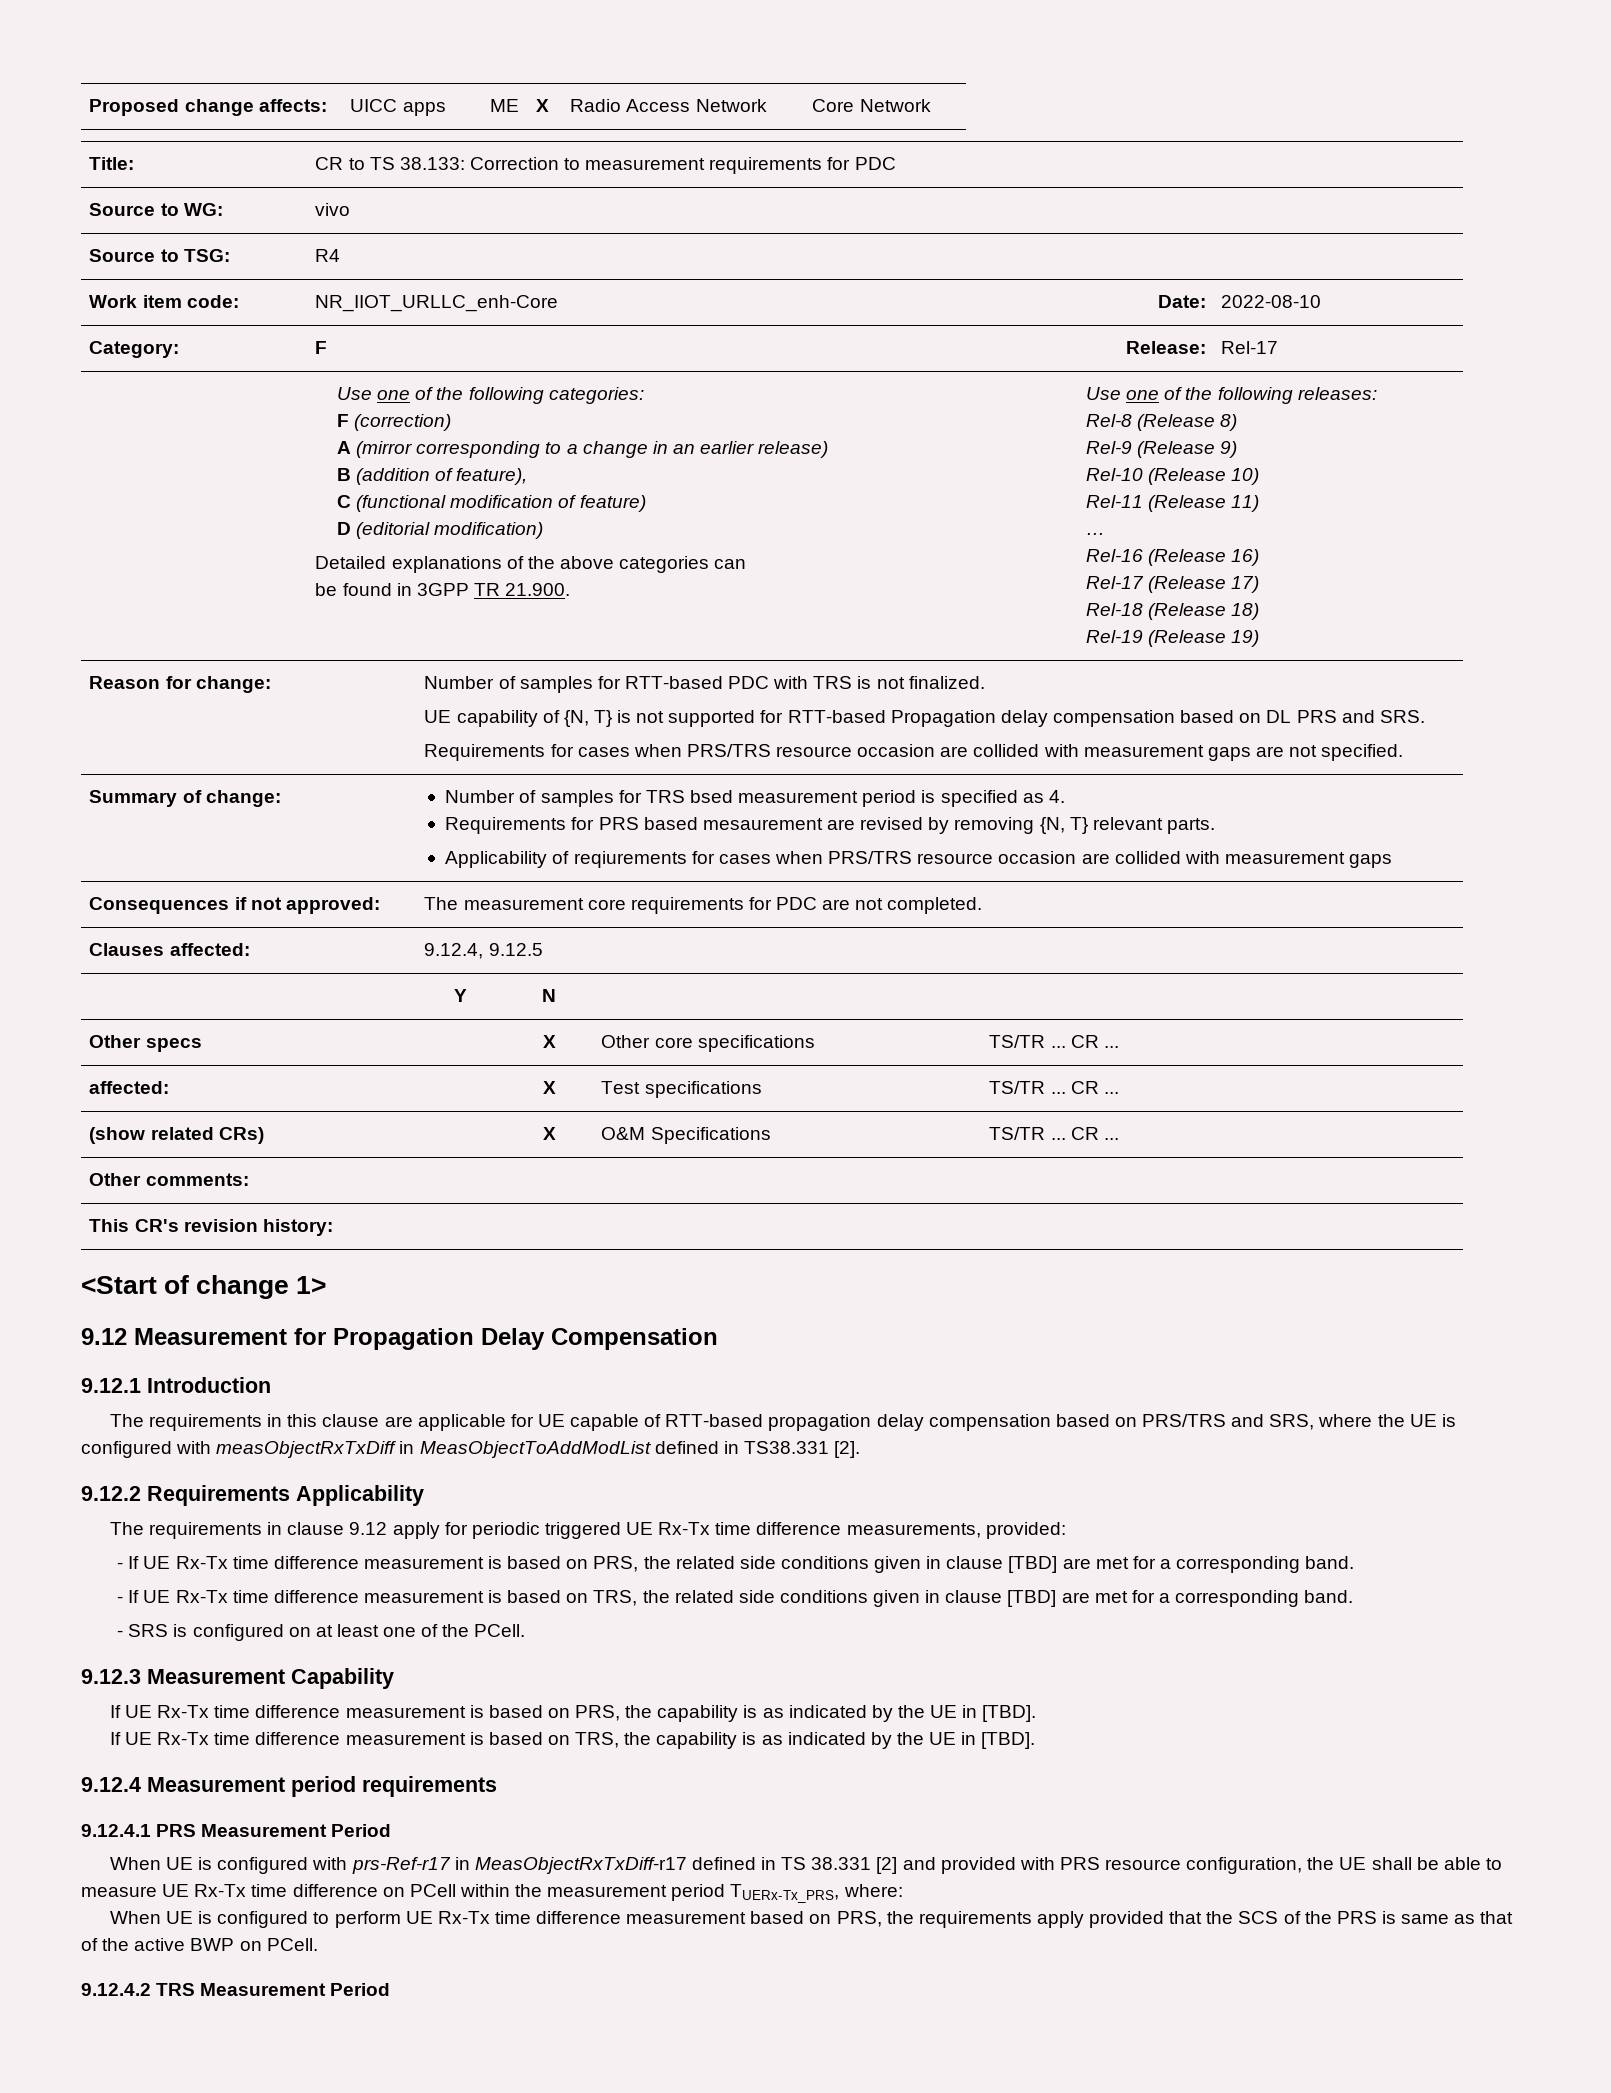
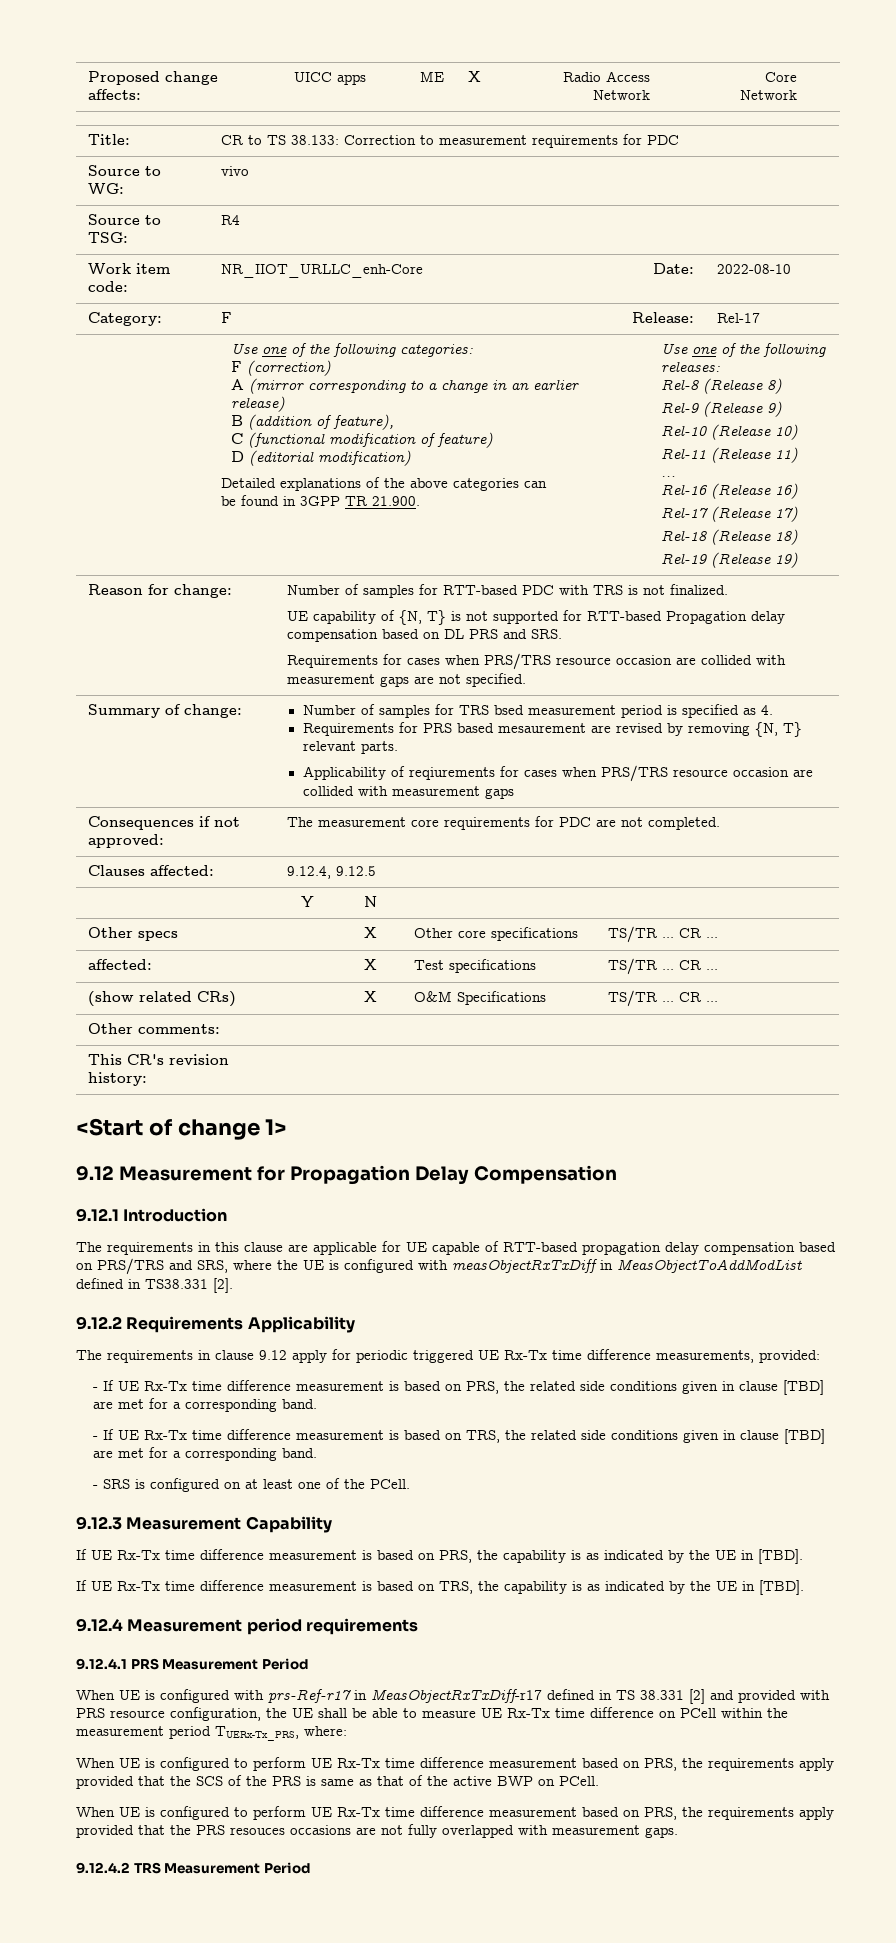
+ When UE is configured to perform UE Rx-Tx time difference measurement based on PRS, the requirements apply provided that the PRS resouces occasions are not fully overlapped with measurement gaps.

